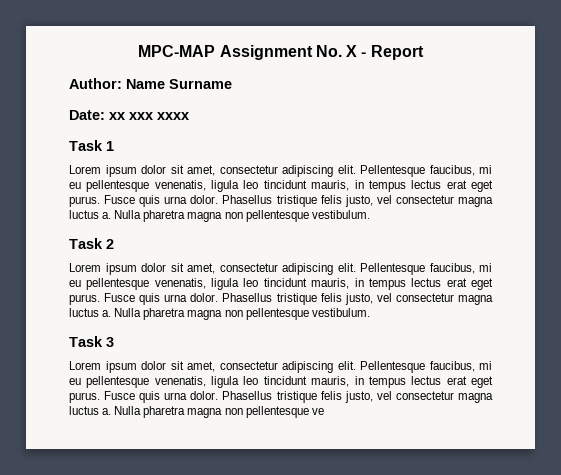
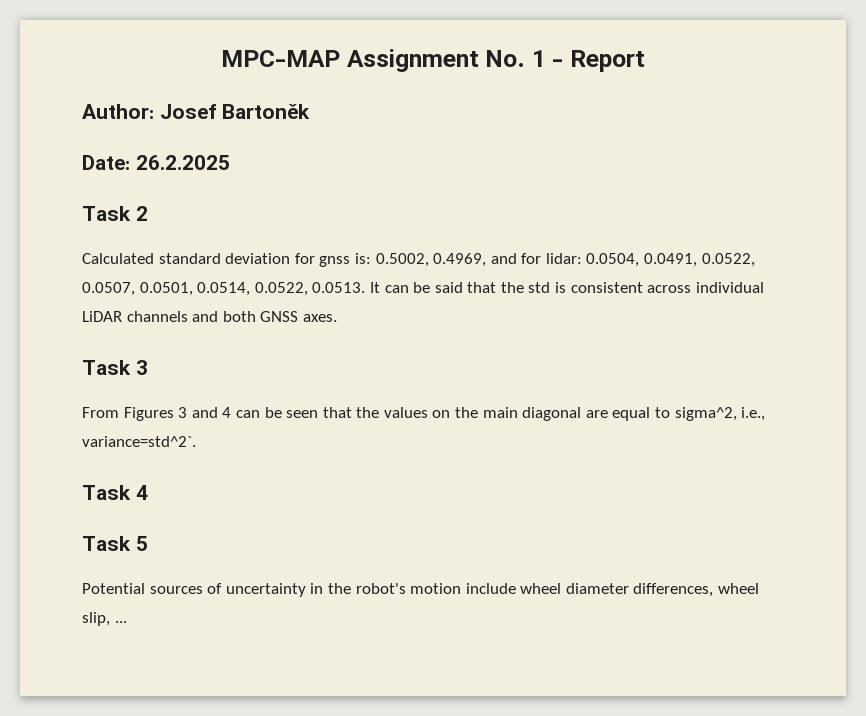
- MPC-MAP Assignment No. X - Report
+ MPC-MAP Assignment No. 1 - Report
- Author: Name Surname
+ Author: Josef Bartoněk
- Date: xx xxx xxxx
- Task 1
- Lorem ipsum dolor sit amet, consectetur adipiscing elit. Pellentesque faucibus, mi eu pellentesque venenatis, ligula leo tincidunt mauris, in tempus lectus erat eget purus. Fusce quis urna dolor. Phasellus tristique felis justo, vel consectetur magna luctus a. Nulla pharetra magna non pellentesque vestibulum.
+ Date: 26.2.2025
  Task 2
- Lorem ipsum dolor sit amet, consectetur adipiscing elit. Pellentesque faucibus, mi eu pellentesque venenatis, ligula leo tincidunt mauris, in tempus lectus erat eget purus. Fusce quis urna dolor. Phasellus tristique felis justo, vel consectetur magna luctus a. Nulla pharetra magna non pellentesque vestibulum.
+ Calculated standard deviation for gnss is: 0.5002, 0.4969, and for lidar: 0.0504, 0.0491, 0.0522, 0.0507, 0.0501, 0.0514, 0.0522, 0.0513. It can be said that the std is consistent across individual LiDAR channels and both GNSS axes.
  Task 3
- Lorem ipsum dolor sit amet, consectetur adipiscing elit. Pellentesque faucibus, mi eu pellentesque venenatis, ligula leo tincidunt mauris, in tempus lectus erat eget purus. Fusce quis urna dolor. Phasellus tristique felis justo, vel consectetur magna luctus a. Nulla pharetra magna non pellentesque ve
+ From Figures 3 and 4 can be seen that the values on the main diagonal are equal to sigma^2, i.e., variance=std^2`.
+ Task 4
+ Task 5
+ Potential sources of uncertainty in the robot's motion include wheel diameter differences, wheel slip, ...

